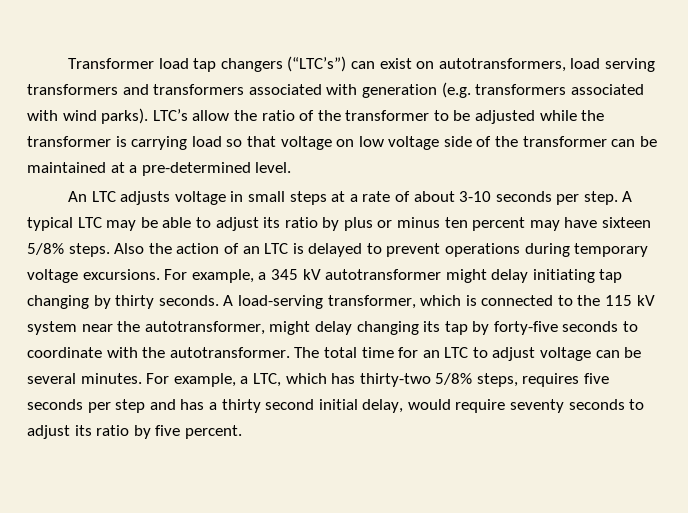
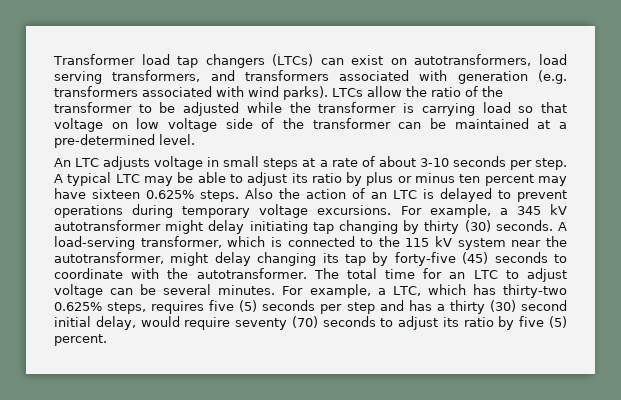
- Transformer load tap changers (“LTC’s”) can exist on autotransformers, load serving transformers and transformers associated with generation (e.g. transformers associated with wind parks).
+ Transformer load tap changers (LTCs) can exist on autotransformers, load serving transformers, and transformers associated with generation (e.g. transformers associated with wind parks).
- LTC’s allow the ratio of the transformer to be adjusted while the transformer is carrying load so that voltage on low voltage side of the transformer can be maintained at a pre-determined level.
+ LTCs allow the ratio of the transformer to be adjusted while the transformer is carrying load so that voltage on low voltage side of the transformer can be maintained at a pre-determined level.
- A typical LTC may be able to adjust its ratio by plus or minus ten percent may have sixteen 5/8% steps.
+ A typical LTC may be able to adjust its ratio by plus or minus ten percent may have sixteen 0.625% steps.
- For example, a 345 kV autotransformer might delay initiating tap changing by thirty seconds.
+ For example, a 345 kV autotransformer might delay initiating tap changing by thirty (30) seconds.
- A load-serving transformer, which is connected to the 115 kV system near the autotransformer, might delay changing its tap by forty-five seconds to coordinate with the autotransformer.
+ A load-serving transformer, which is connected to the 115 kV system near the autotransformer, might delay changing its tap by forty-five (45) seconds to coordinate with the autotransformer.
- For example, a LTC, which has thirty-two 5/8% steps, requires five seconds per step and has a thirty second initial delay, would require seventy seconds to adjust its ratio by five percent.
+ For example, a LTC, which has thirty-two 0.625% steps, requires five (5) seconds per step and has a thirty (30) second initial delay, would require seventy (70) seconds to adjust its ratio by five (5) percent.

